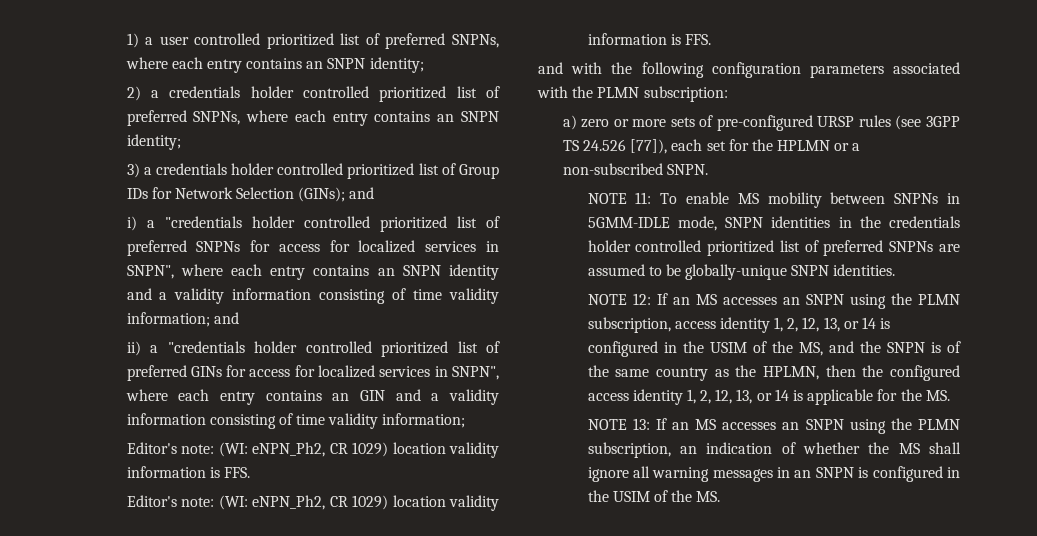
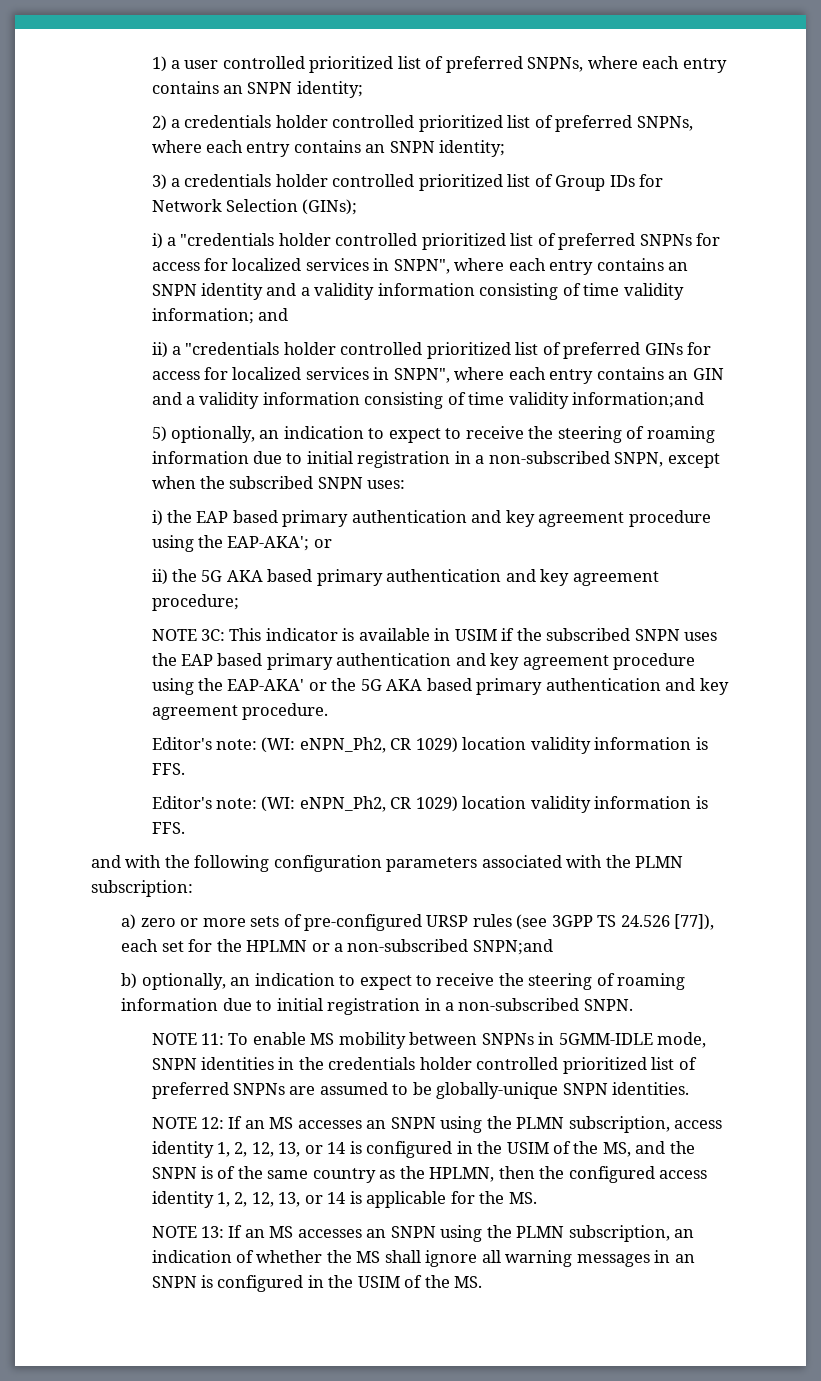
- 3) a credentials holder controlled prioritized list of Group IDs for Network Selection (GINs); and
+ 3) a credentials holder controlled prioritized list of Group IDs for Network Selection (GINs);
- ii) a "credentials holder controlled prioritized list of preferred GINs for access for localized services in SNPN", where each entry contains an GIN and a validity information consisting of time validity information;
+ ii) a "credentials holder controlled prioritized list of preferred GINs for access for localized services in SNPN", where each entry contains an GIN and a validity information consisting of time validity information;and
+ 5) optionally, an indication to expect to receive the steering of roaming information due to initial registration in a non-subscribed SNPN, except when the subscribed SNPN uses:
+ i) the EAP based primary authentication and key agreement procedure using the EAP-AKA'; or
+ ii) the 5G AKA based primary authentication and key agreement procedure;
+ NOTE 3C: This indicator is available in USIM if the subscribed SNPN uses the EAP based primary authentication and key agreement procedure using the EAP-AKA' or the 5G AKA based primary authentication and key agreement procedure.
- a) zero or more sets of pre-configured URSP rules (see 3GPP TS 24.526 [77]), each set for the HPLMN or a non-subscribed SNPN.
+ a) zero or more sets of pre-configured URSP rules (see 3GPP TS 24.526 [77]), each set for the HPLMN or a non-subscribed SNPN;and
+ b) optionally, an indication to expect to receive the steering of roaming information due to initial registration in a non-subscribed SNPN.

